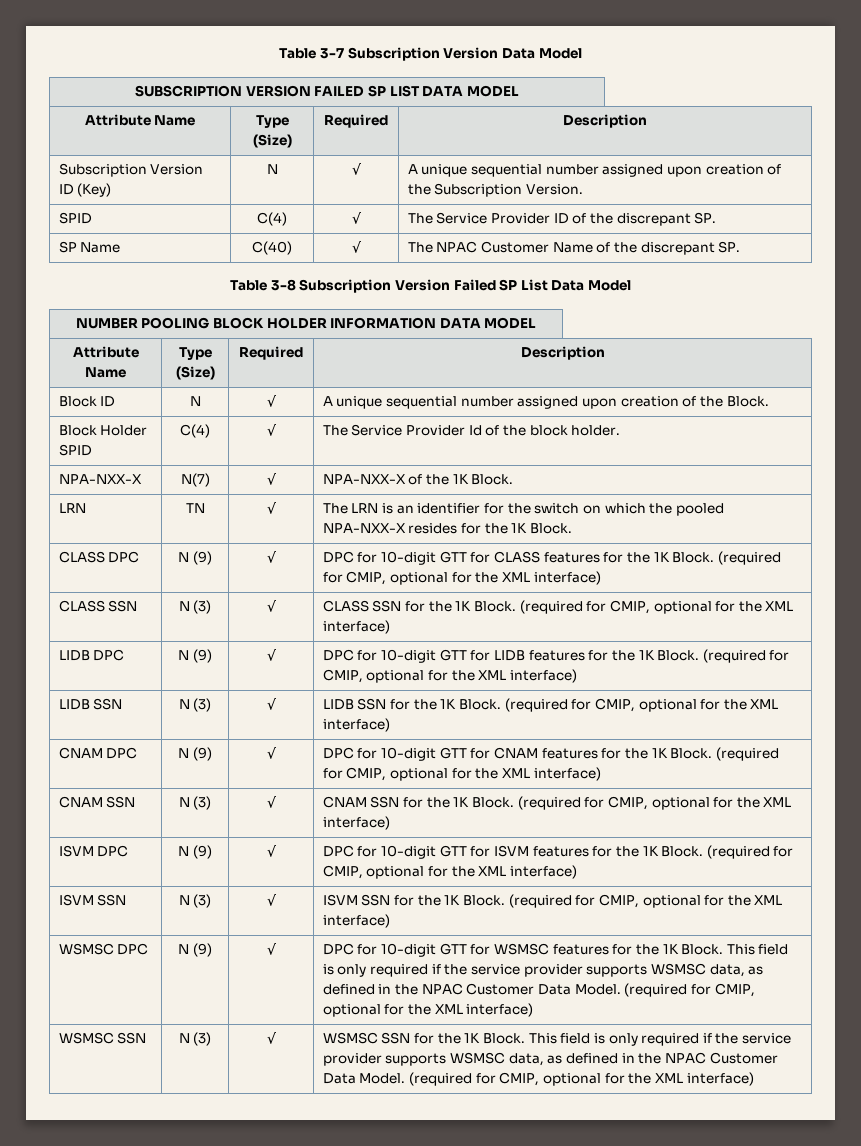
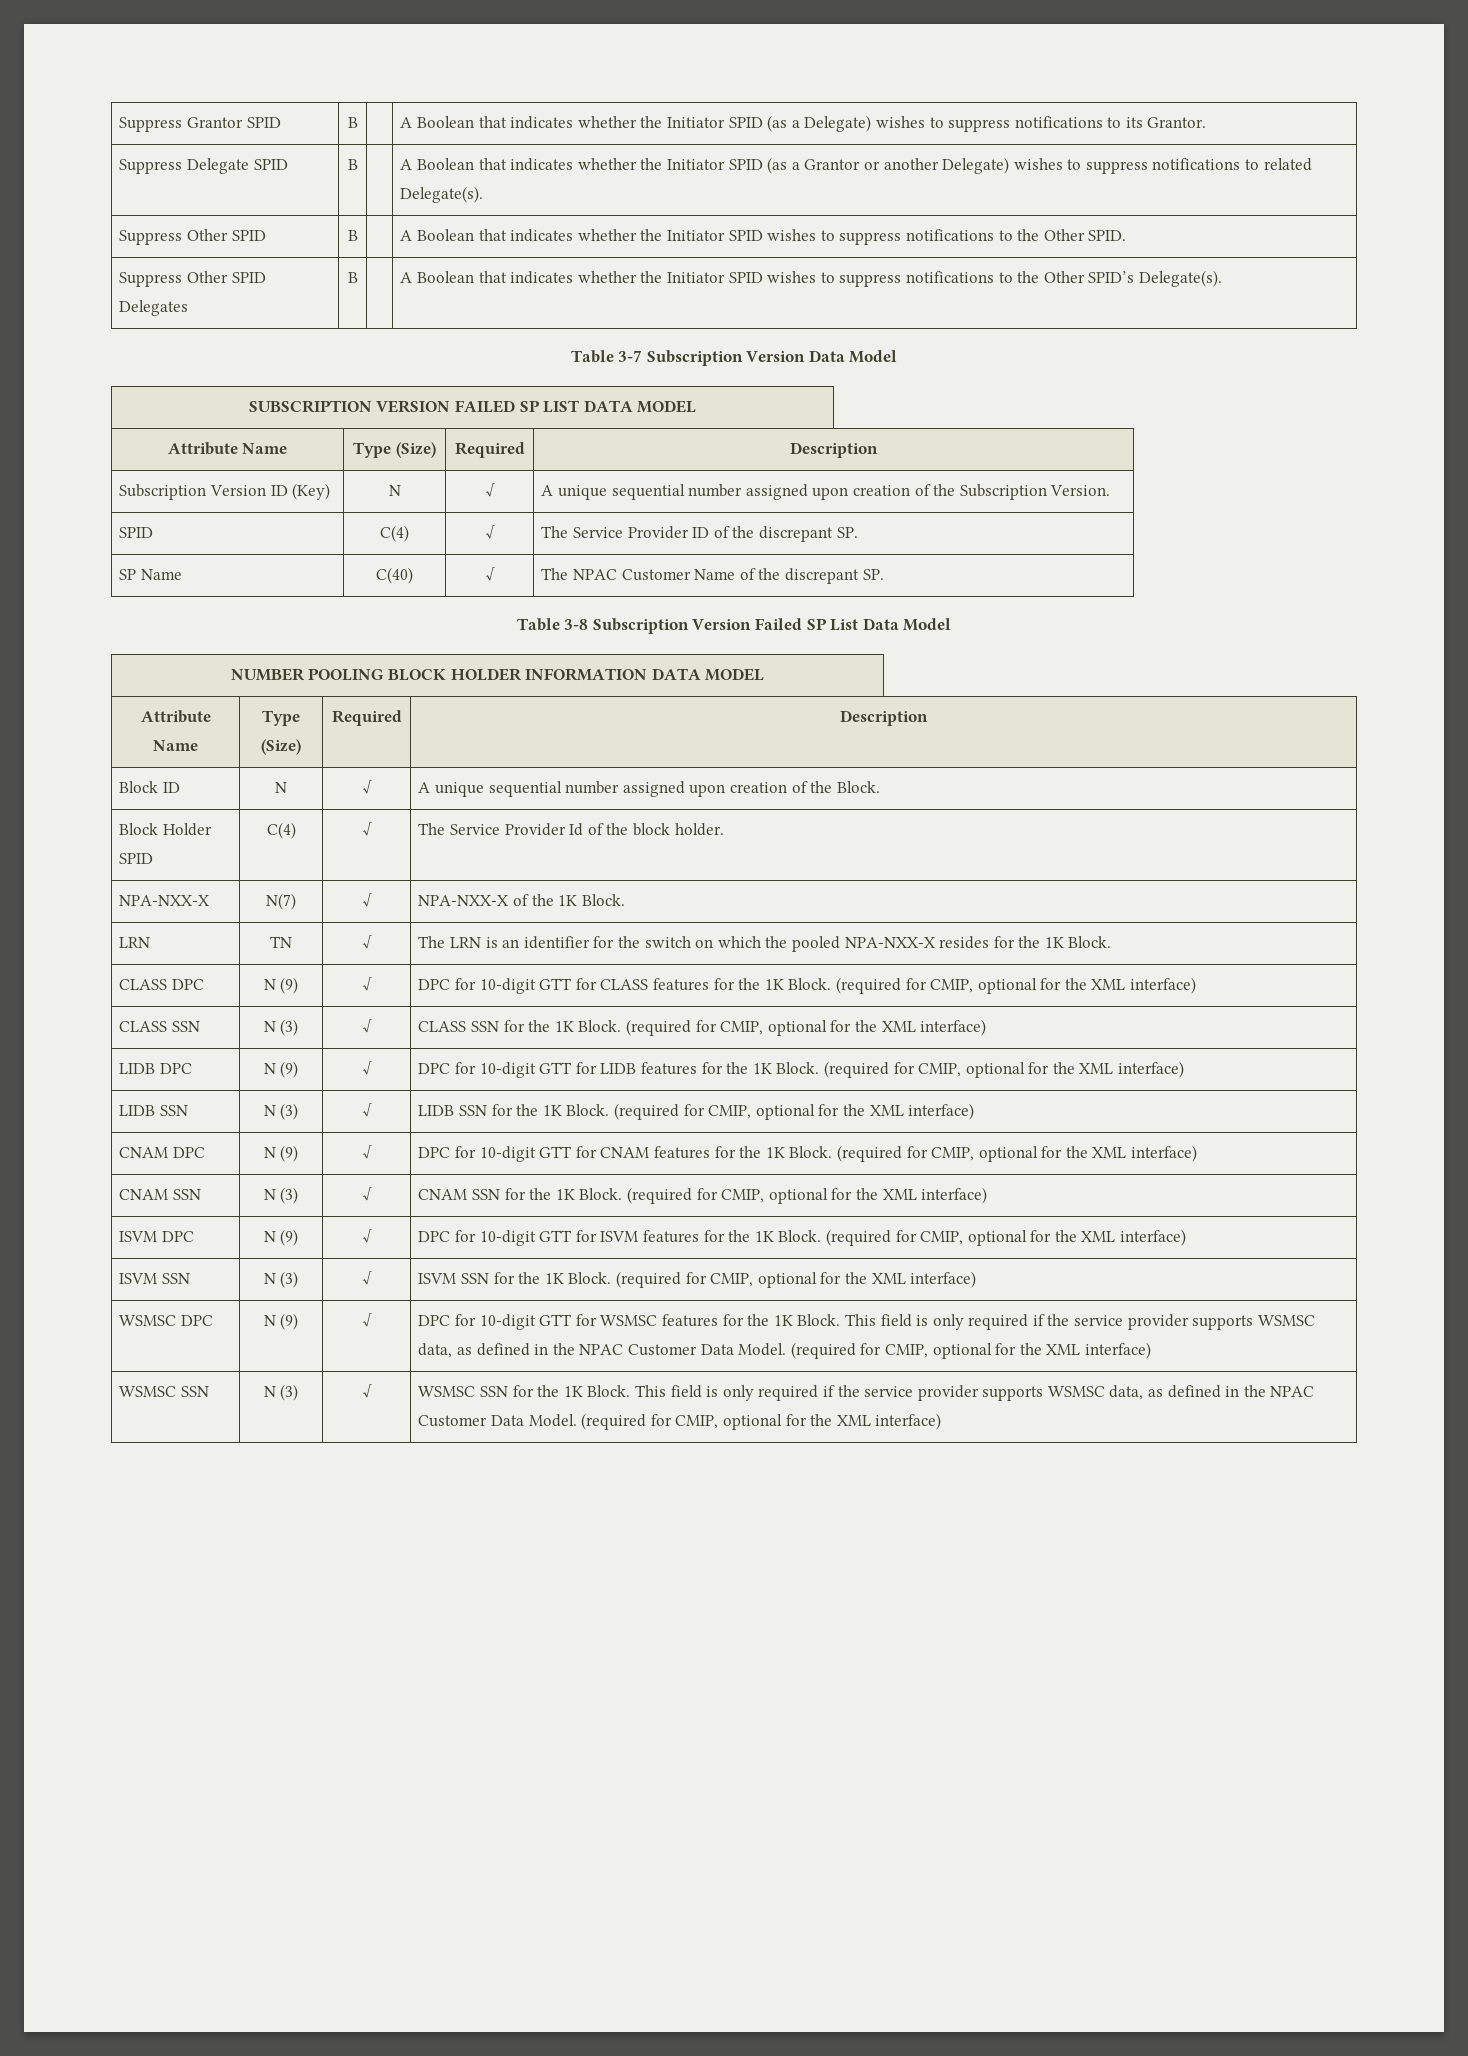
+ Suppress Grantor SPID | B | | A Boolean that indicates whether the Initiator SPID (as a Delegate) wishes to suppress notifications to its Grantor.
+ Suppress Delegate SPID | B | | A Boolean that indicates whether the Initiator SPID (as a Grantor or another Delegate) wishes to suppress notifications to related Delegate(s).
+ Suppress Other SPID | B | | A Boolean that indicates whether the Initiator SPID wishes to suppress notifications to the Other SPID.
+ Suppress Other SPID Delegates | B | | A Boolean that indicates whether the Initiator SPID wishes to suppress notifications to the Other SPID’s Delegate(s).

